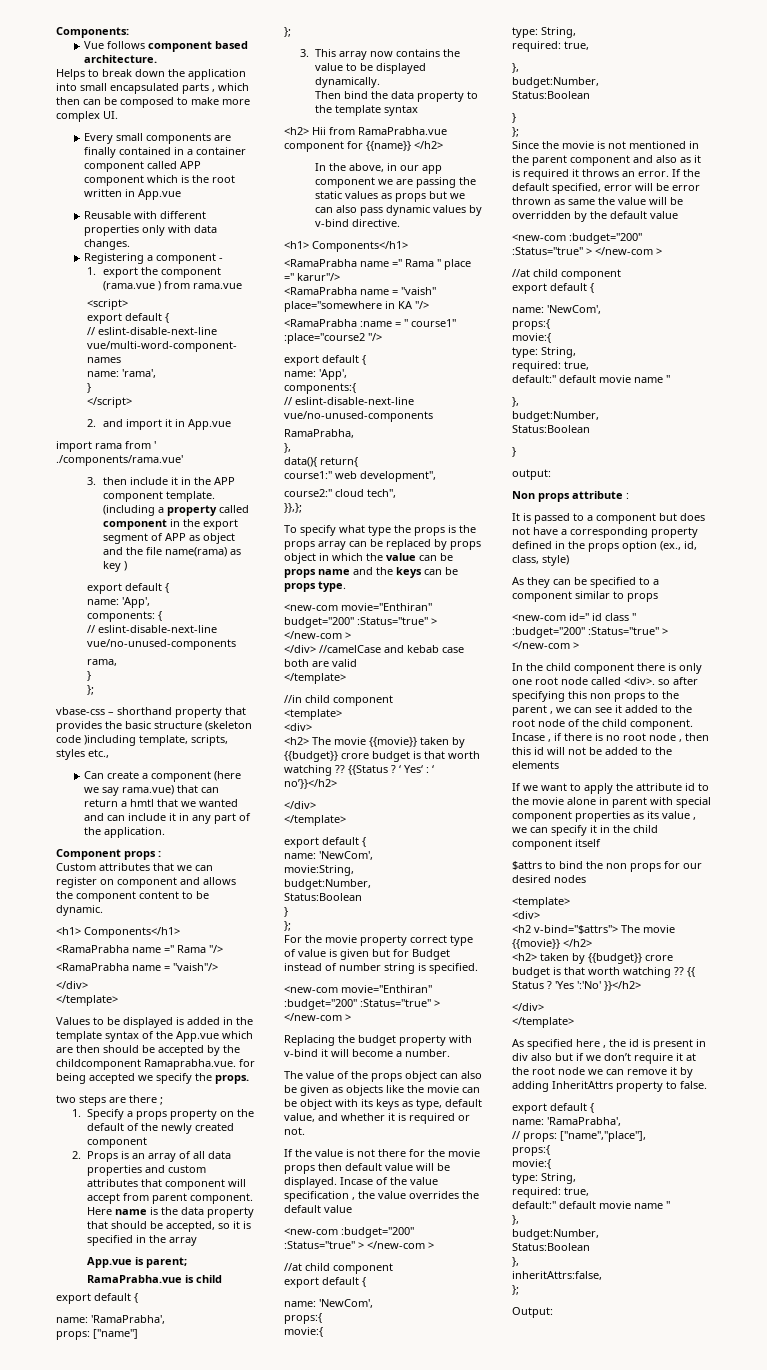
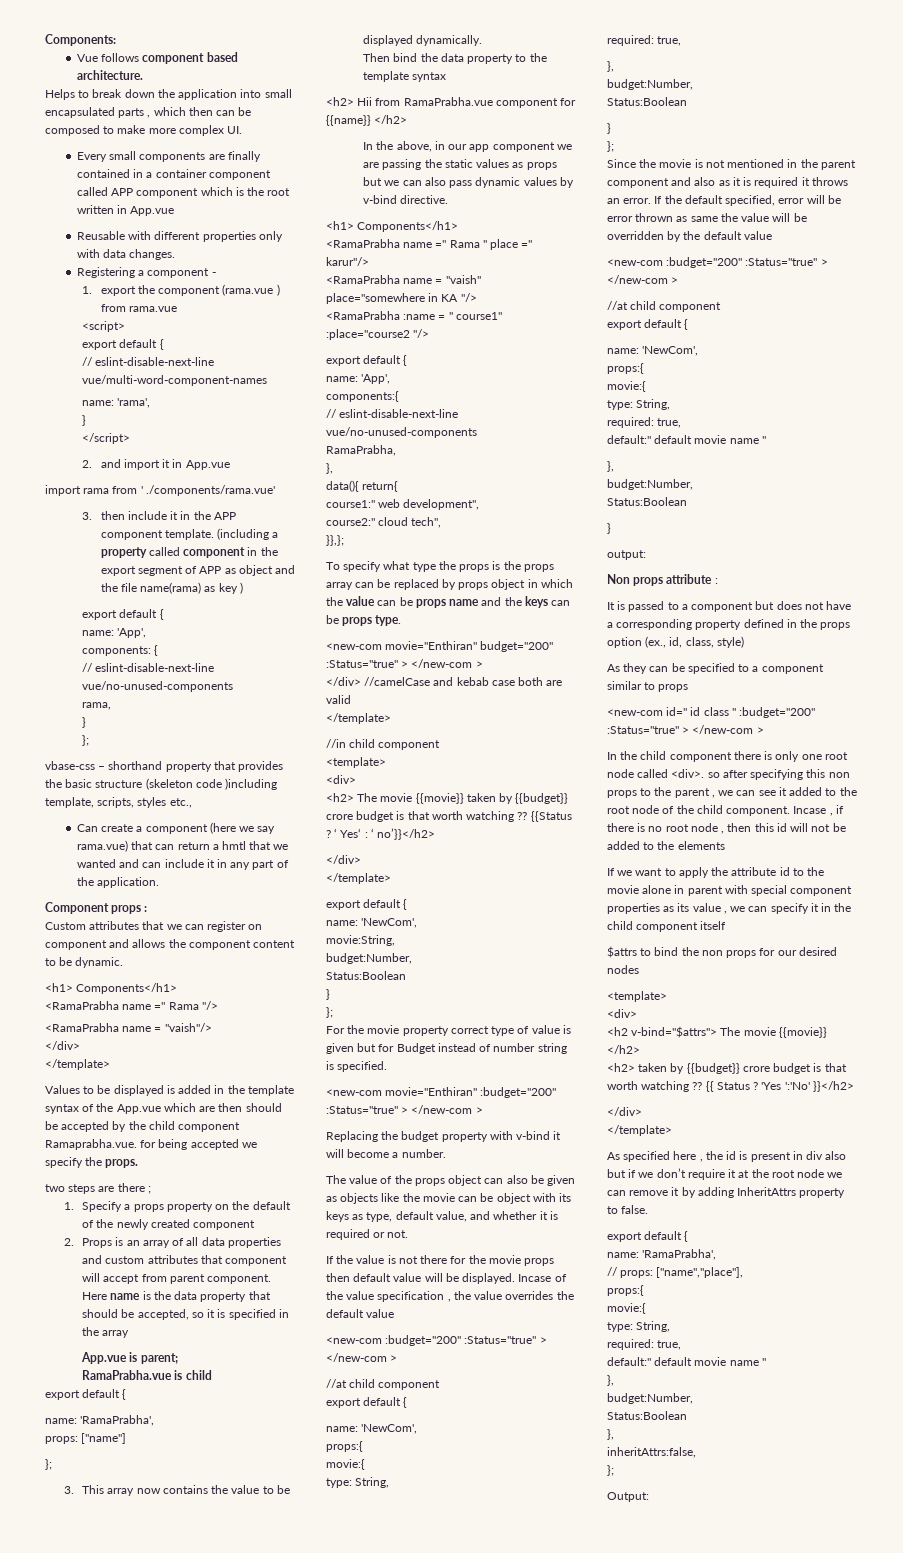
- Values to be displayed is added in the template syntax of the App.vue which are then should be accepted by the childcomponent Ramaprabha.vue. for being accepted we specify the props.
+ Values to be displayed is added in the template syntax of the App.vue which are then should be accepted by the child component Ramaprabha.vue. for being accepted we specify the props.

